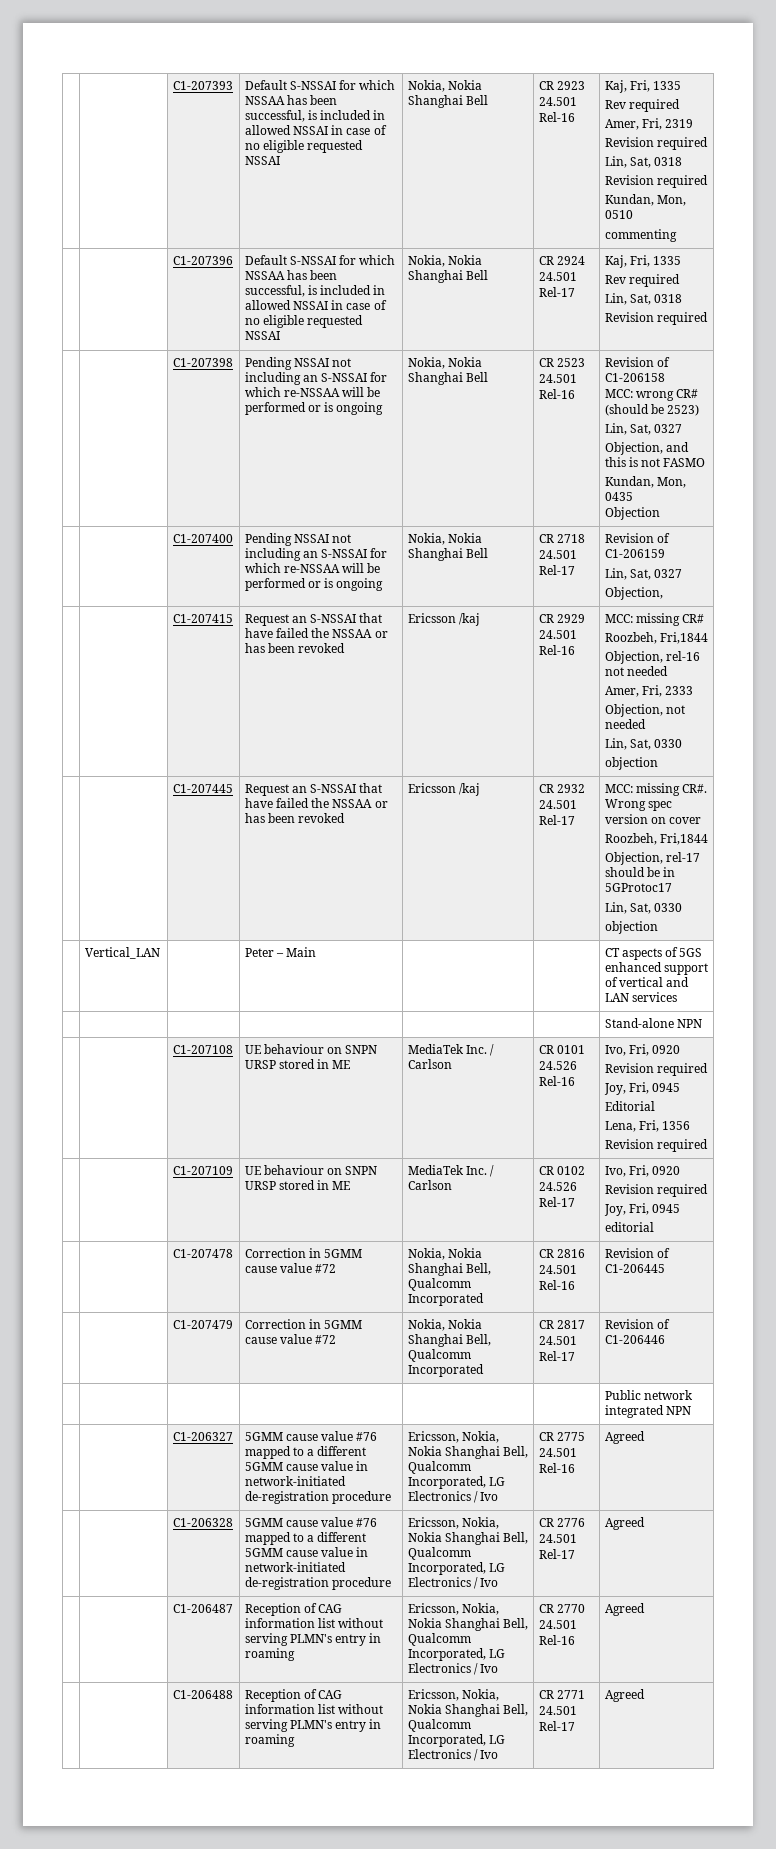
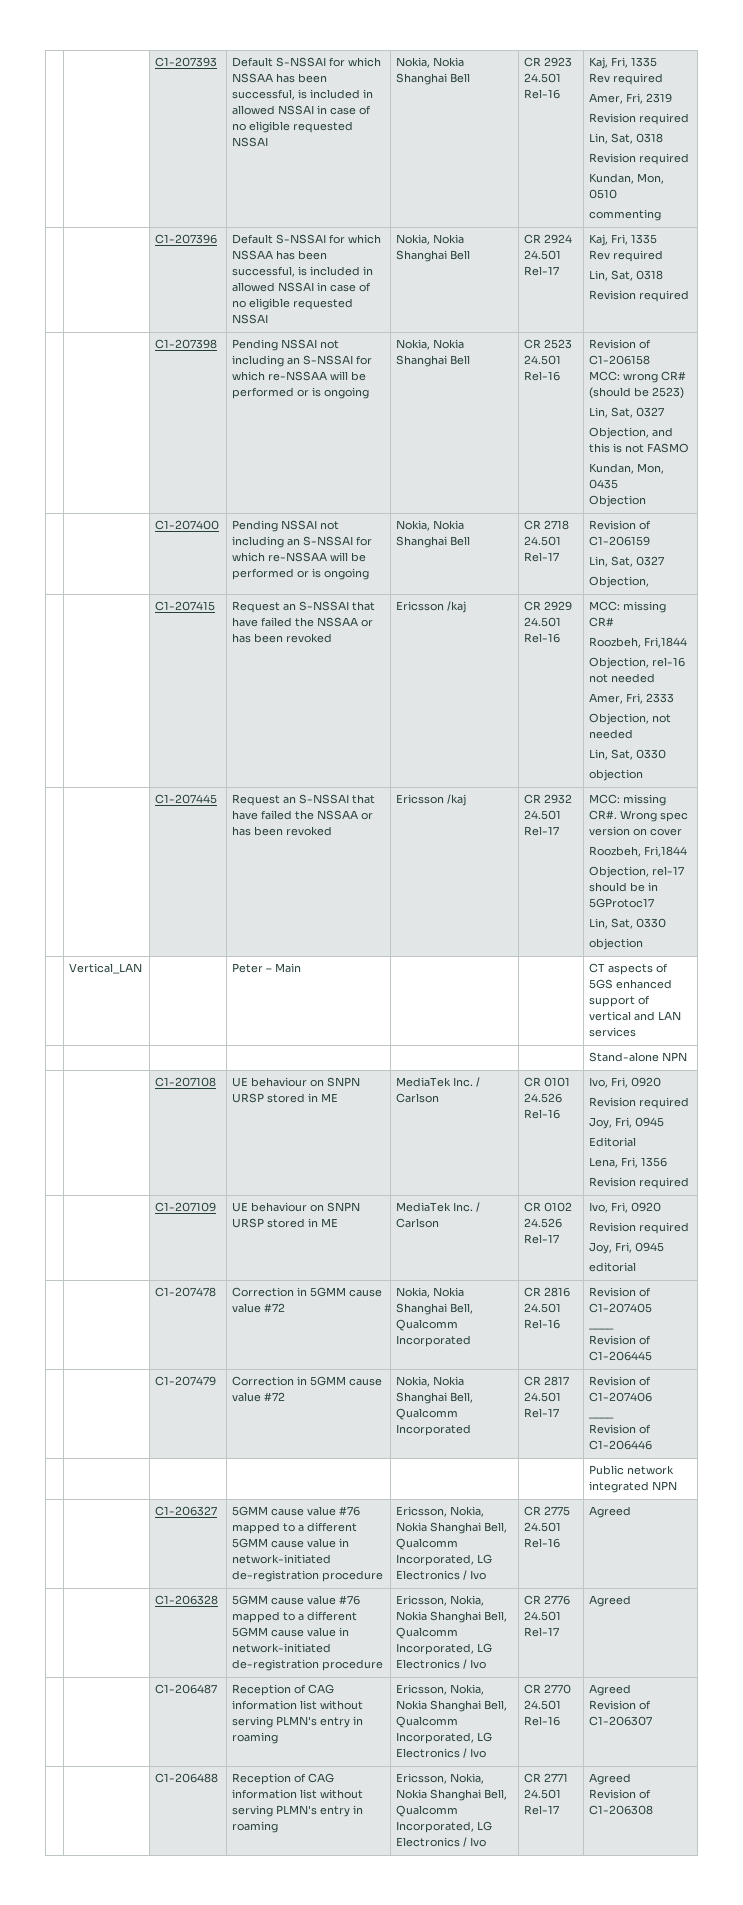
- | | C1-207478 | Correction in 5GMM cause value #72 | Nokia, Nokia Shanghai Bell, Qualcomm Incorporated | CR 2816 24.501 Rel-16 | Revision of C1-206445
+ | | C1-207478 | Correction in 5GMM cause value #72 | Nokia, Nokia Shanghai Bell, Qualcomm Incorporated | CR 2816 24.501 Rel-16 | Revision of C1-207405
+ ____
+ Revision of C1-206445
- | | C1-207479 | Correction in 5GMM cause value #72 | Nokia, Nokia Shanghai Bell, Qualcomm Incorporated | CR 2817 24.501 Rel-17 | Revision of C1-206446
+ | | C1-207479 | Correction in 5GMM cause value #72 | Nokia, Nokia Shanghai Bell, Qualcomm Incorporated | CR 2817 24.501 Rel-17 | Revision of C1-207406
+ ____
+ Revision of C1-206446
  | | C1-206487 | Reception of CAG information list without serving PLMN's entry in roaming | Ericsson, Nokia, Nokia Shanghai Bell, Qualcomm Incorporated, LG Electronics / Ivo | CR 2770 24.501 Rel-16 | Agreed
+ Revision of C1-206307
  | | C1-206488 | Reception of CAG information list without serving PLMN's entry in roaming | Ericsson, Nokia, Nokia Shanghai Bell, Qualcomm Incorporated, LG Electronics / Ivo | CR 2771 24.501 Rel-17 | Agreed
+ Revision of C1-206308

